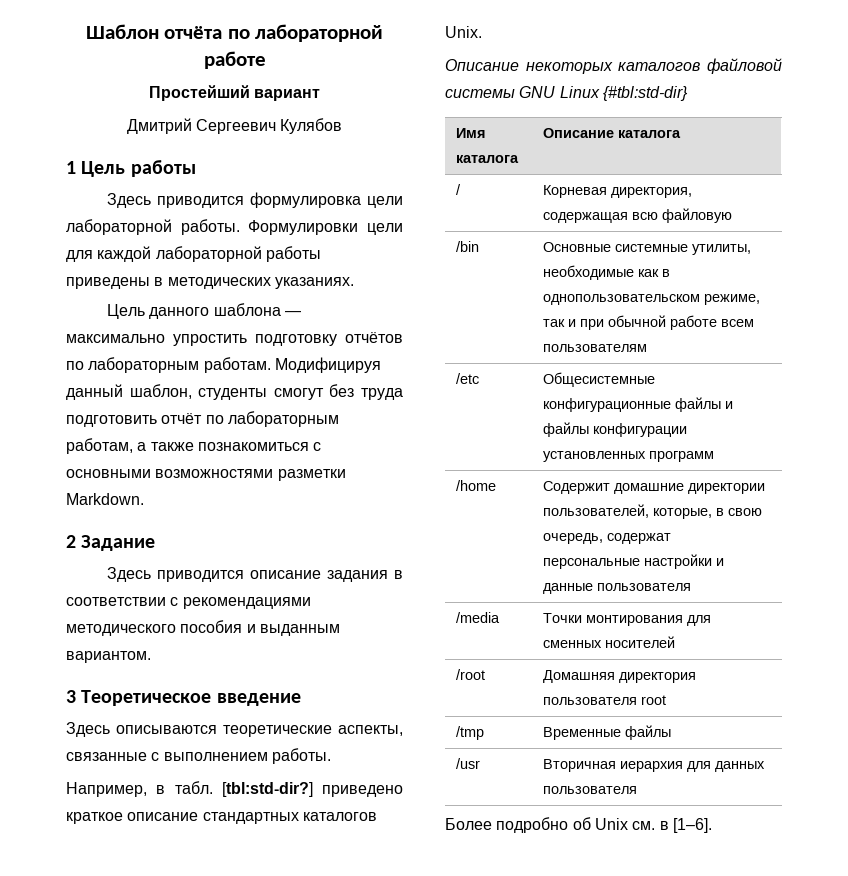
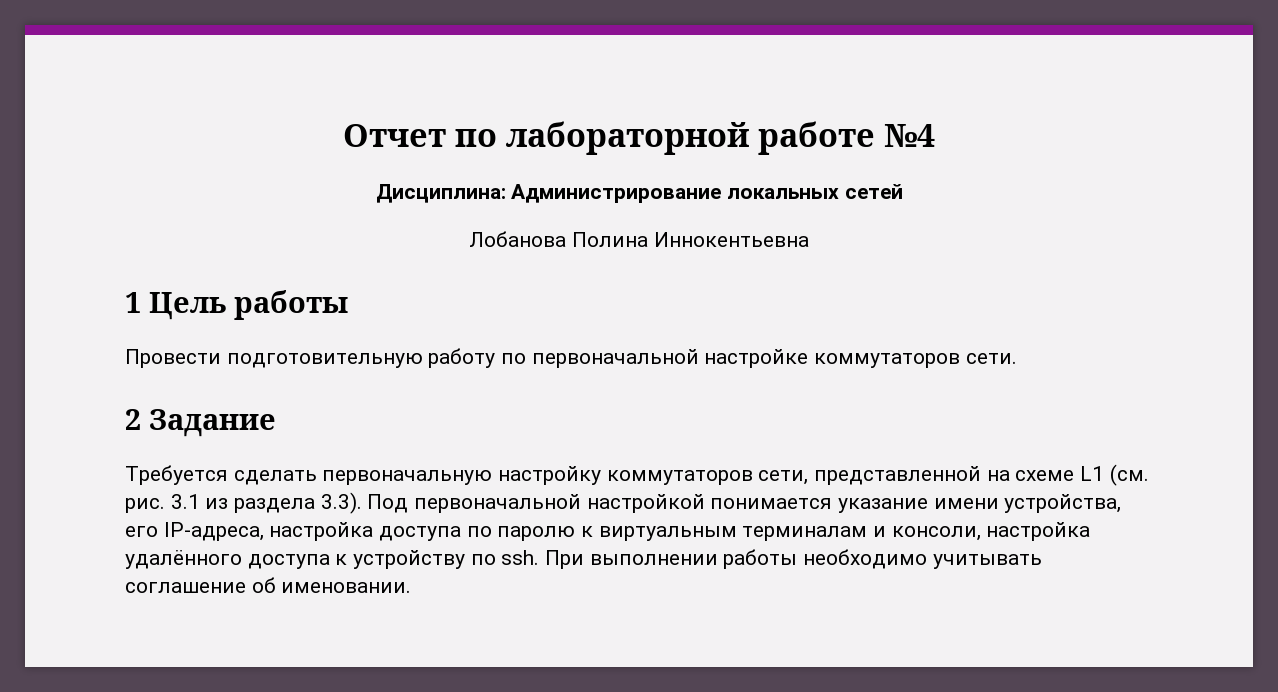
- Шаблон отчёта по лабораторной работе
- Простейший вариант
- Дмитрий Сергеевич Кулябов
+ Отчет по лабораторной работе №4
+ Дисциплина: Администрирование локальных сетей
+ Лобанова Полина Иннокентьевна
  1 Цель работы
- Здесь приводится формулировка цели лабораторной работы. Формулировки цели для каждой лабораторной работы приведены в методических указаниях.
- Цель данного шаблона — максимально упростить подготовку отчётов по лабораторным работам. Модифицируя данный шаблон, студенты смогут без труда подготовить отчёт по лабораторным работам, а также познакомиться с основными возможностями разметки Markdown.
+ Провести подготовительную работу по первоначальной настройке коммутаторов сети.
  2 Задание
- Здесь приводится описание задания в соответствии с рекомендациями методического пособия и выданным вариантом.
- 3 Теоретическое введение
- Здесь описываются теоретические аспекты, связанные с выполнением работы.
- Например, в табл. [tbl:std-dir?] приведено краткое описание стандартных каталогов Unix.
- Описание некоторых каталогов файловой системы GNU Linux {#tbl:std-dir}
- Имя каталога | Описание каталога
- / | Корневая директория, содержащая всю файловую
- /bin | Основные системные утилиты, необходимые как в однопользовательском режиме, так и при обычной работе всем пользователям
- /etc | Общесистемные конфигурационные файлы и файлы конфигурации установленных программ
- /home | Содержит домашние директории пользователей, которые, в свою очередь, содержат персональные настройки и данные пользователя
- /media | Точки монтирования для сменных носителей
- /root | Домашняя директория пользователя root
- /tmp | Временные файлы
- /usr | Вторичная иерархия для данных пользователя
- Более подробно об Unix см. в [1–6].
+ Требуется сделать первоначальную настройку коммутаторов сети, представленной на схеме L1 (см. рис. 3.1 из раздела 3.3). Под первоначальной настройкой понимается указание имени устройства, его IP-адреса, настройка доступа по паролю к виртуальным терминалам и консоли, настройка удалённого доступа к устройству по ssh. При выполнении работы необходимо учитывать соглашение об именовании.

